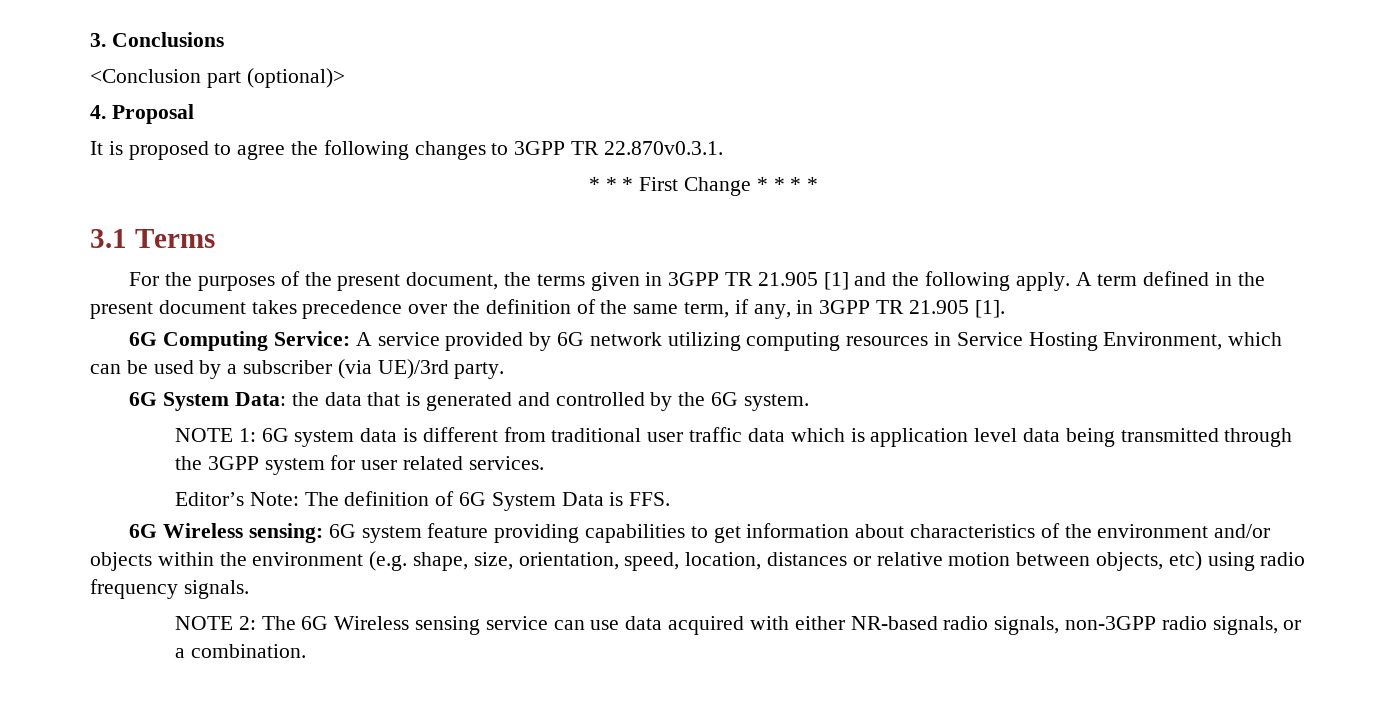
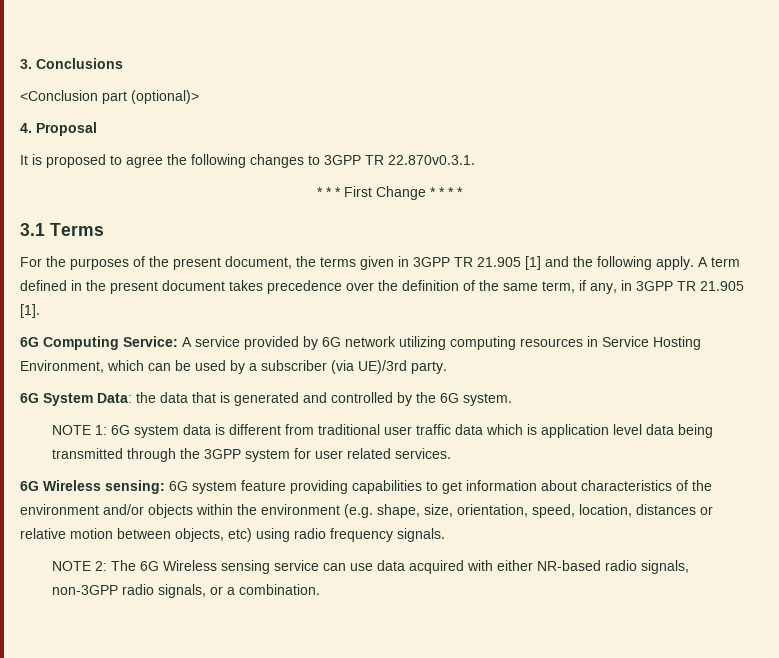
- Editor’s Note: The definition of 6G System Data is FFS.

